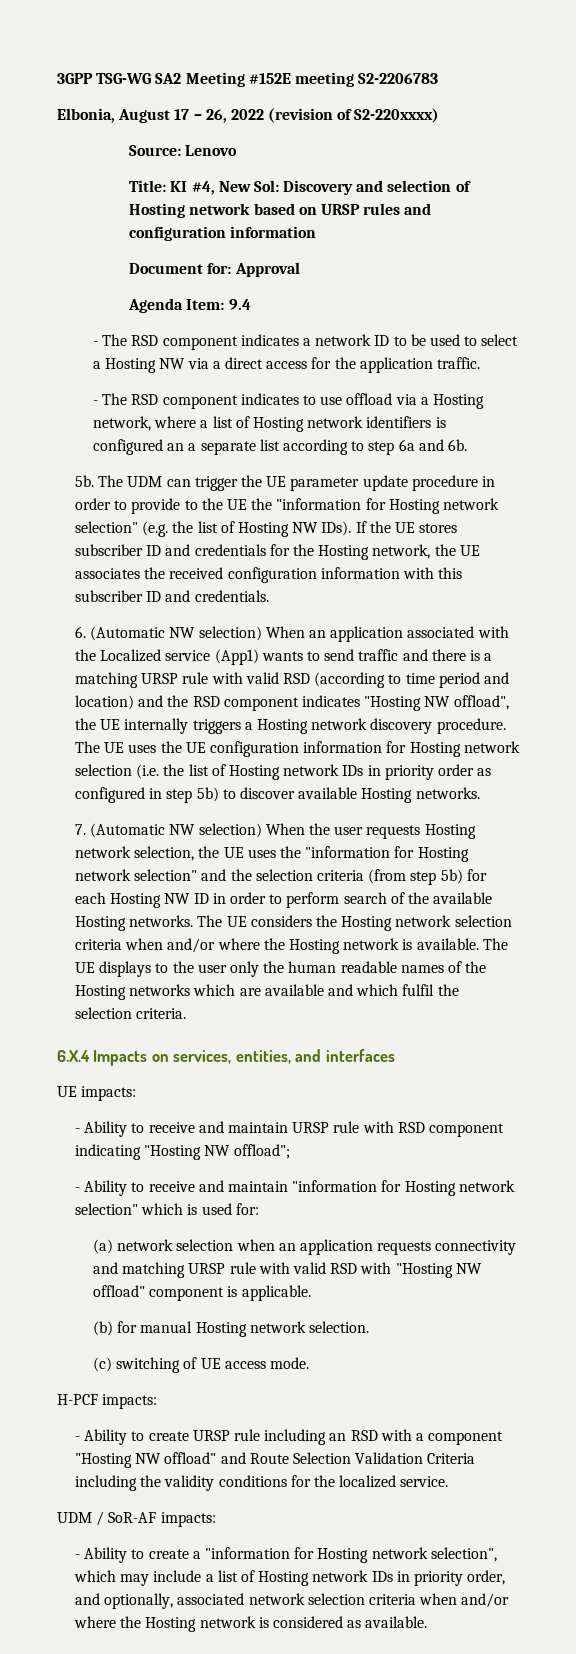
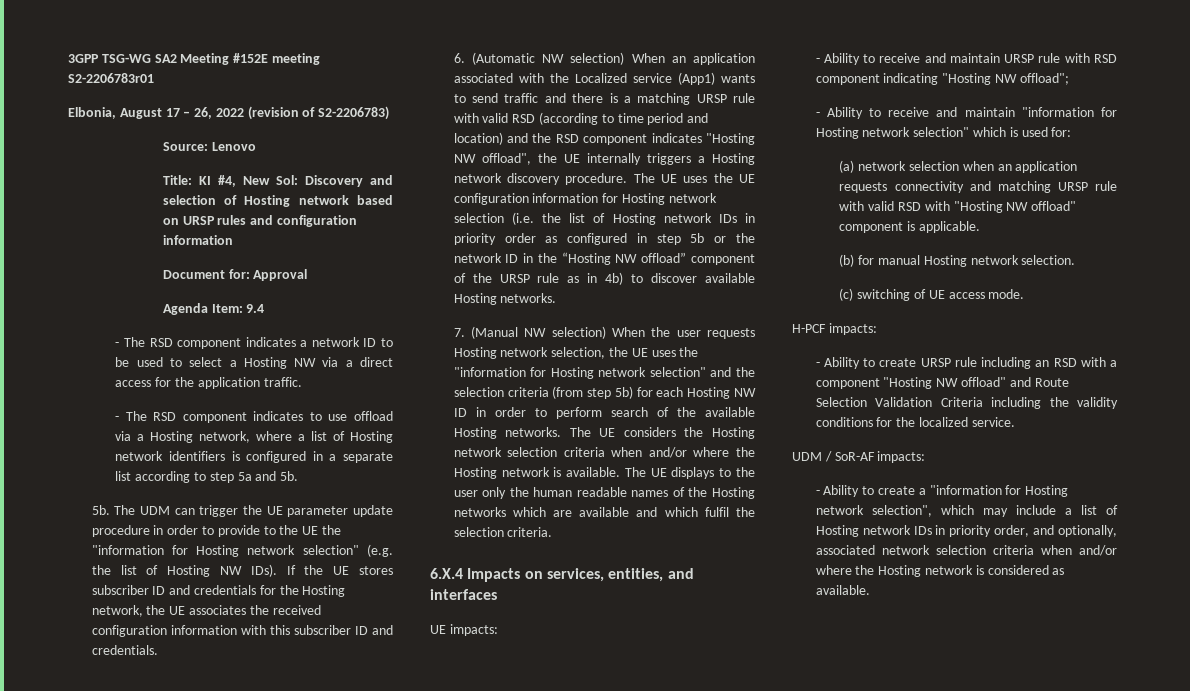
- 3GPP TSG-WG SA2 Meeting #152E meeting S2-2206783
+ 3GPP TSG-WG SA2 Meeting #152E meeting S2-2206783r01
- Elbonia, August 17 – 26, 2022 (revision of S2-220xxxx)
+ Elbonia, August 17 – 26, 2022 (revision of S2-2206783)
- - The RSD component indicates to use offload via a Hosting network, where a list of Hosting network identifiers is configured an a separate list according to step 6a and 6b.
+ - The RSD component indicates to use offload via a Hosting network, where a list of Hosting network identifiers is configured in a separate list according to step 5a and 5b.
- The UE uses the UE configuration information for Hosting network selection (i.e. the list of Hosting network IDs in priority order as configured in step 5b) to discover available Hosting networks.
+ The UE uses the UE configuration information for Hosting network selection (i.e. the list of Hosting network IDs in priority order as configured in step 5b or the network ID in the “Hosting NW offload” component of the URSP rule as in 4b) to discover available Hosting networks.
- 7. (Automatic NW selection) When the user requests Hosting network selection, the UE uses the "information for Hosting network selection" and the selection criteria (from step 5b) for each Hosting NW ID in order to perform search of the available Hosting networks.
+ 7. (Manual NW selection) When the user requests Hosting network selection, the UE uses the "information for Hosting network selection" and the selection criteria (from step 5b) for each Hosting NW ID in order to perform search of the available Hosting networks.

